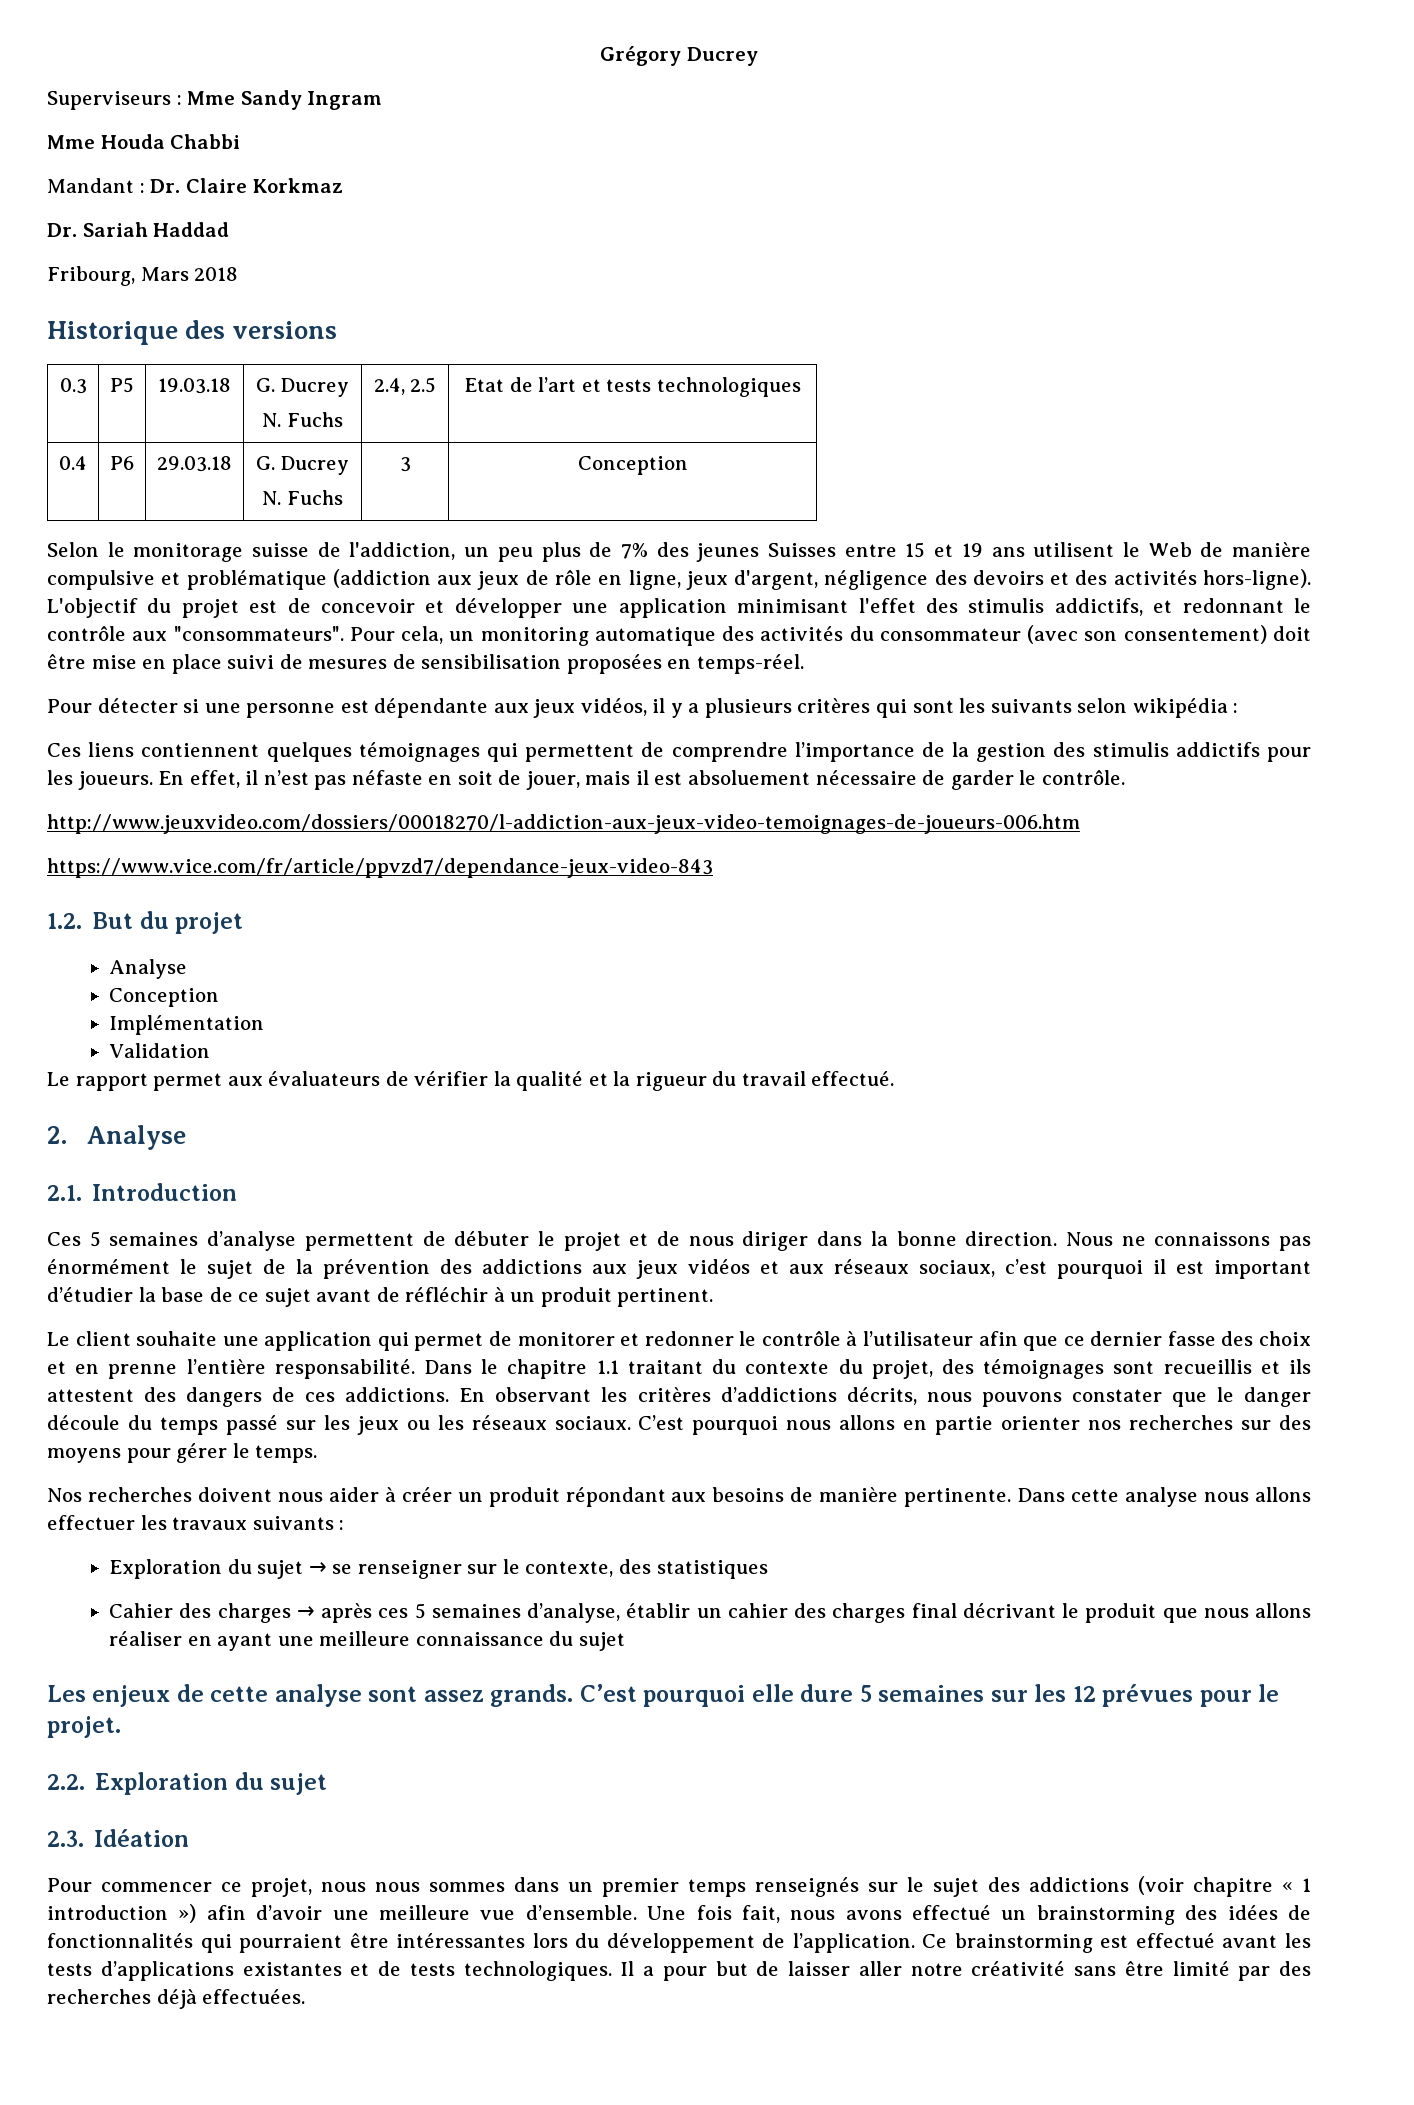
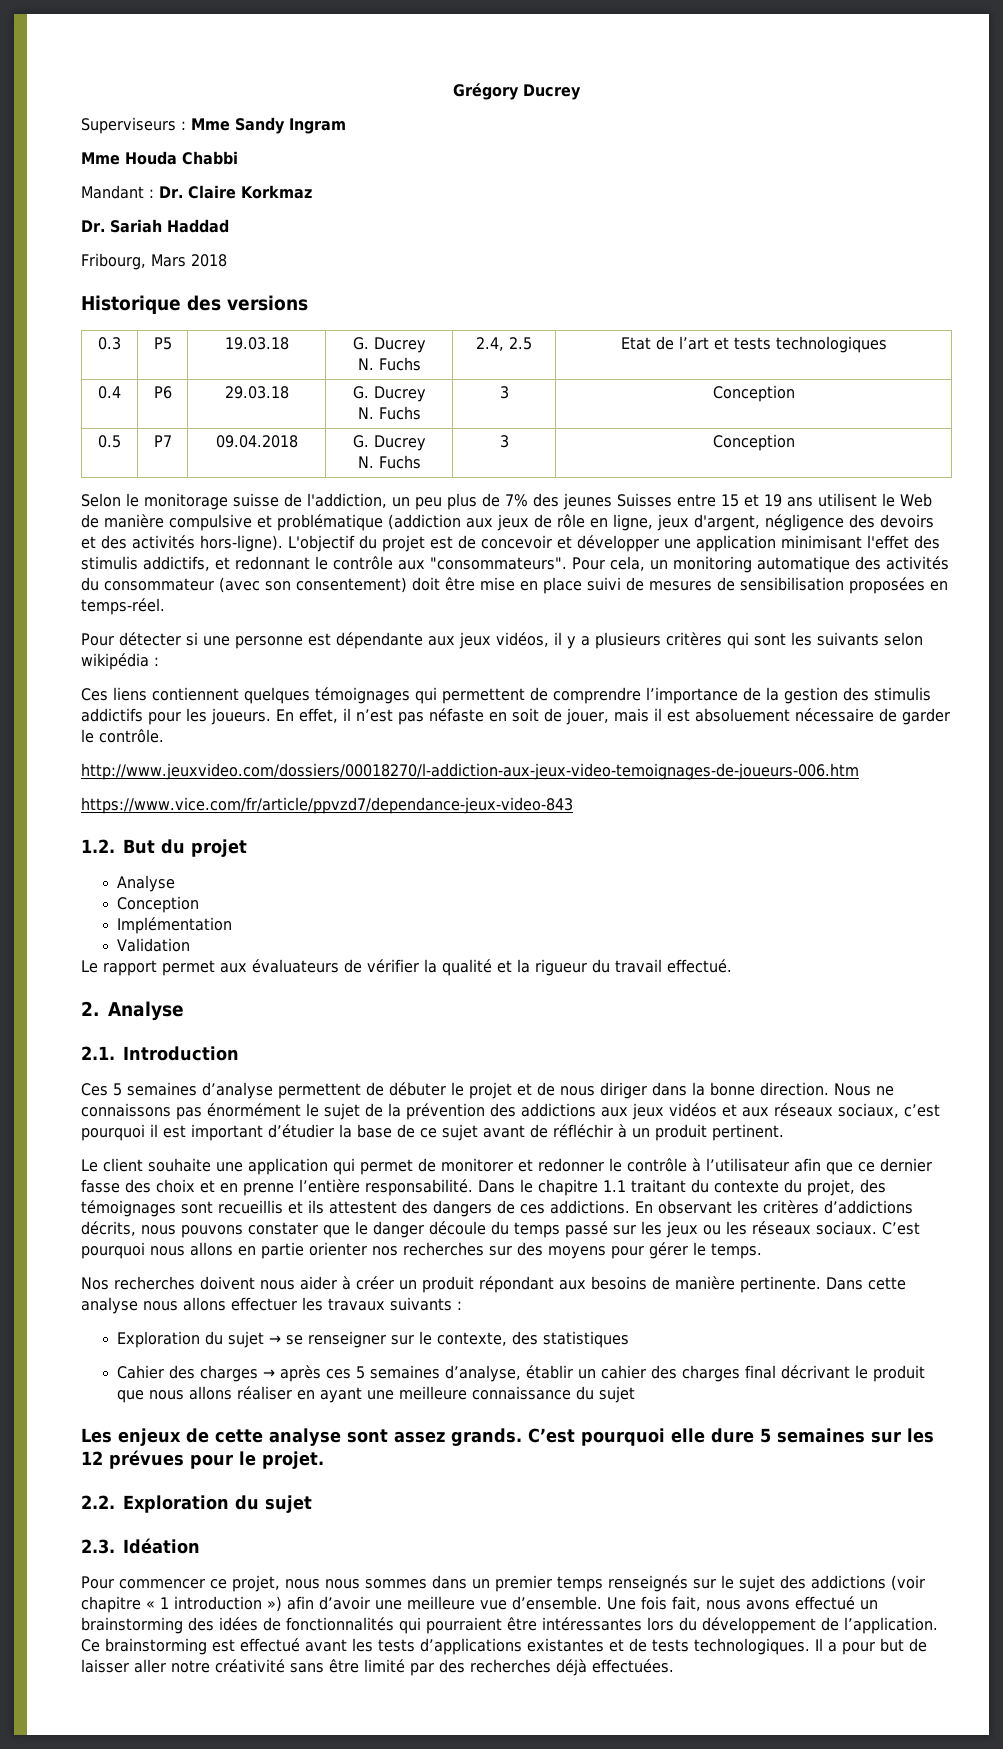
+ 0.5 | P7 | 09.04.2018 | G. Ducrey
+ N. Fuchs | 3 | Conception

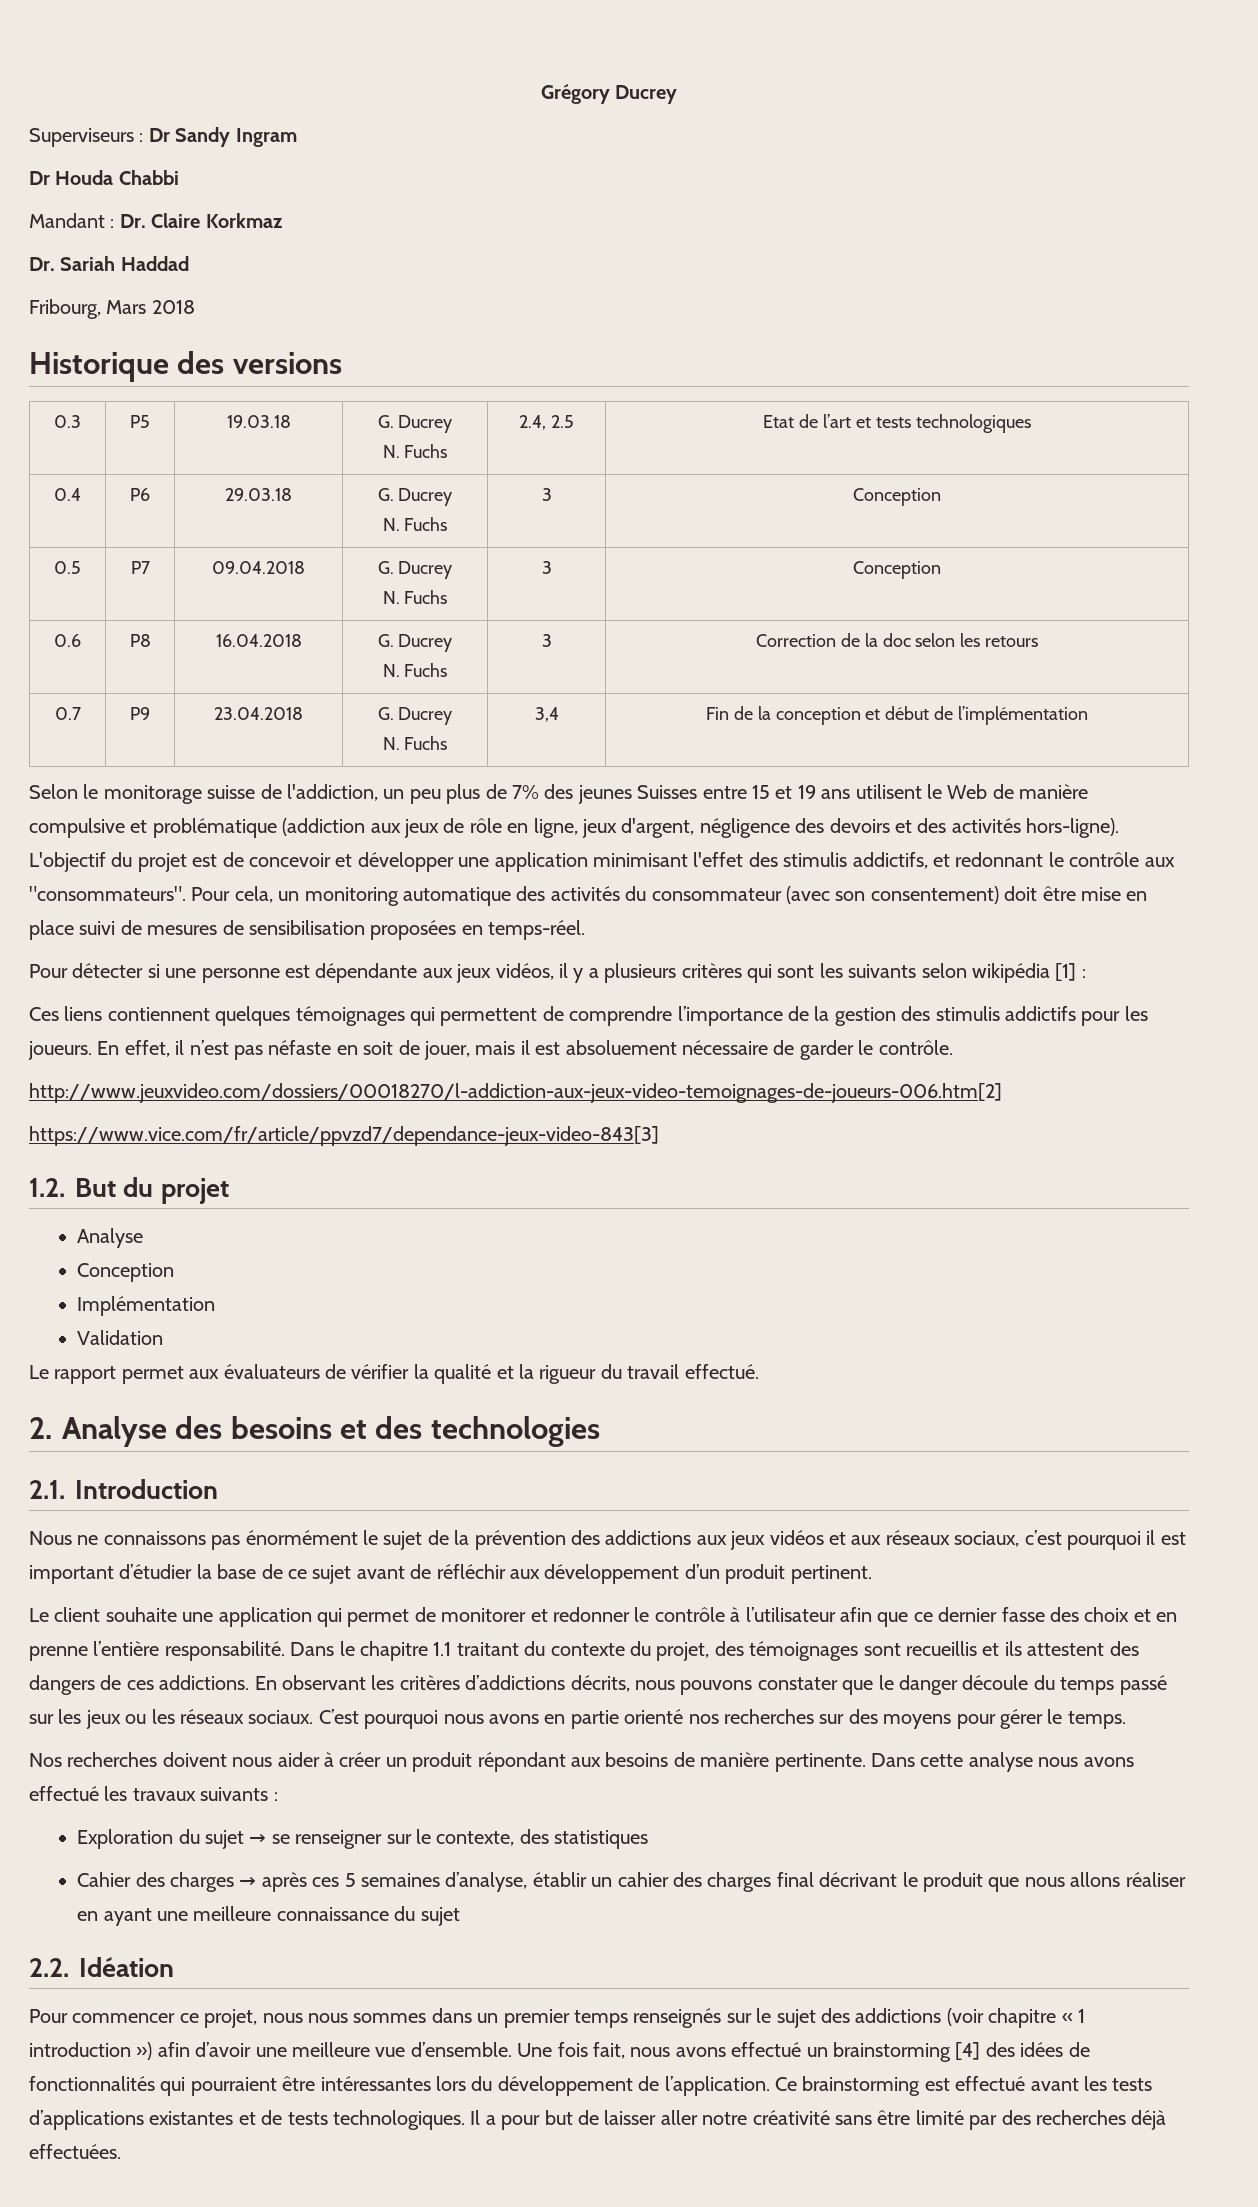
- Superviseurs : Mme Sandy Ingram
+ Superviseurs : Dr Sandy Ingram
- Mme Houda Chabbi
+ Dr Houda Chabbi
+ 0.6 | P8 | 16.04.2018 | G. Ducrey
+ N. Fuchs | 3 | Correction de la doc selon les retours
+ 0.7 | P9 | 23.04.2018 | G. Ducrey
+ N. Fuchs | 3,4 | Fin de la conception et début de l’implémentation
- Pour détecter si une personne est dépendante aux jeux vidéos, il y a plusieurs critères qui sont les suivants selon wikipédia :
+ Pour détecter si une personne est dépendante aux jeux vidéos, il y a plusieurs critères qui sont les suivants selon wikipédia [1] :
- http://www.jeuxvideo.com/dossiers/00018270/l-addiction-aux-jeux-video-temoignages-de-joueurs-006.htm
- https://www.vice.com/fr/article/ppvzd7/dependance-jeux-video-843
+ http://www.jeuxvideo.com/dossiers/00018270/l-addiction-aux-jeux-video-temoignages-de-joueurs-006.htm[2]
+ https://www.vice.com/fr/article/ppvzd7/dependance-jeux-video-843[3]
- 2. Analyse
+ 2. Analyse des besoins et des technologies
  2.1. Introduction
- Ces 5 semaines d’analyse permettent de débuter le projet et de nous diriger dans la bonne direction. Nous ne connaissons pas énormément le sujet de la prévention des addictions aux jeux vidéos et aux réseaux sociaux, c’est pourquoi il est important d’étudier la base de ce sujet avant de réfléchir à un produit pertinent.
+ Nous ne connaissons pas énormément le sujet de la prévention des addictions aux jeux vidéos et aux réseaux sociaux, c’est pourquoi il est important d’étudier la base de ce sujet avant de réfléchir aux développement d’un produit pertinent.
- C’est pourquoi nous allons en partie orienter nos recherches sur des moyens pour gérer le temps.
+ C’est pourquoi nous avons en partie orienté nos recherches sur des moyens pour gérer le temps.
- Dans cette analyse nous allons effectuer les travaux suivants :
+ Dans cette analyse nous avons effectué les travaux suivants :
- Les enjeux de cette analyse sont assez grands. C’est pourquoi elle dure 5 semaines sur les 12 prévues pour le projet.
- 2.2. Exploration du sujet
- 2.3. Idéation
+ 2.2. Idéation
- Une fois fait, nous avons effectué un brainstorming des idées de fonctionnalités qui pourraient être intéressantes lors du développement de l’application.
+ Une fois fait, nous avons effectué un brainstorming [4] des idées de fonctionnalités qui pourraient être intéressantes lors du développement de l’application.

